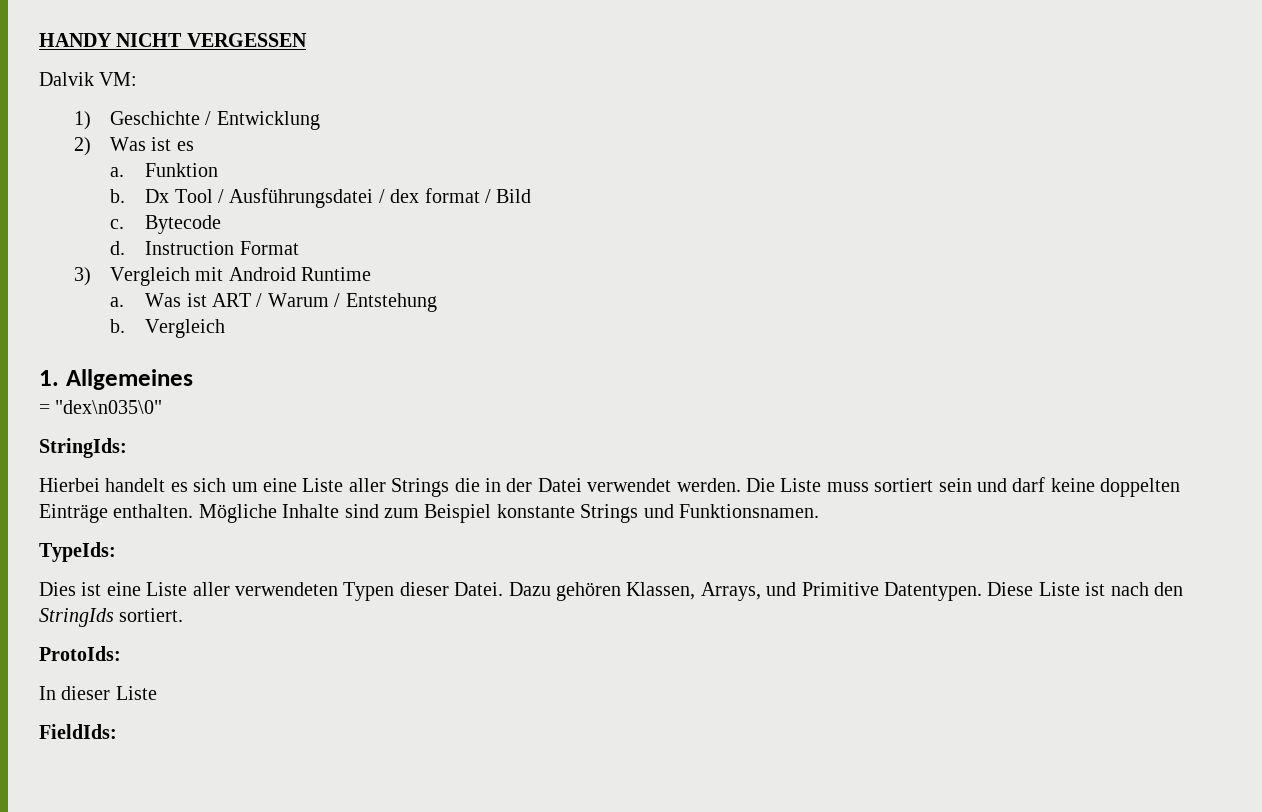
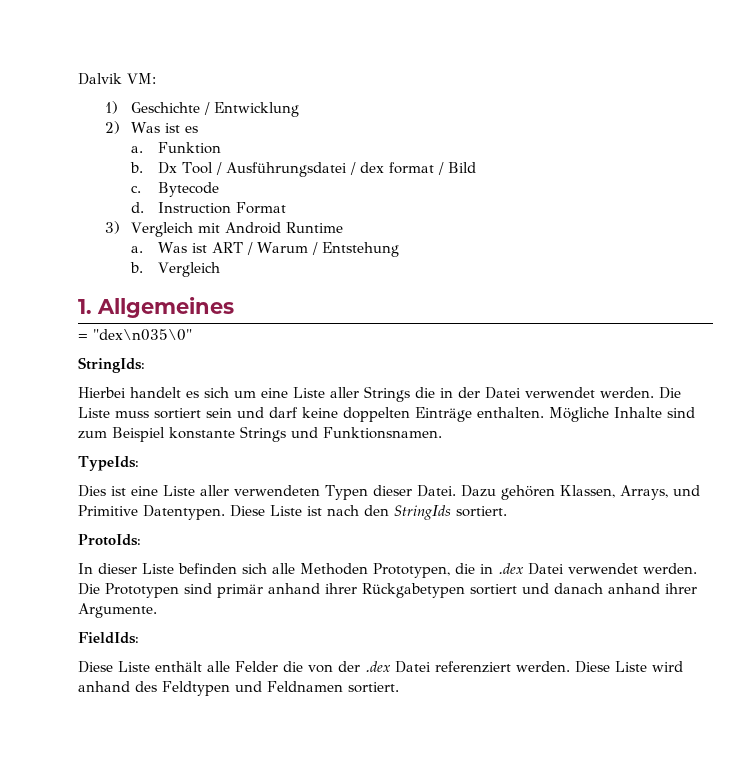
- HANDY NICHT VERGESSEN
- In dieser Liste
+ In dieser Liste befinden sich alle Methoden Prototypen, die in .dex Datei verwendet werden. Die Prototypen sind primär anhand ihrer Rückgabetypen sortiert und danach anhand ihrer Argumente.
  FieldIds:
+ Diese Liste enthält alle Felder die von der .dex Datei referenziert werden. Diese Liste wird anhand des Feldtypen und Feldnamen sortiert.

